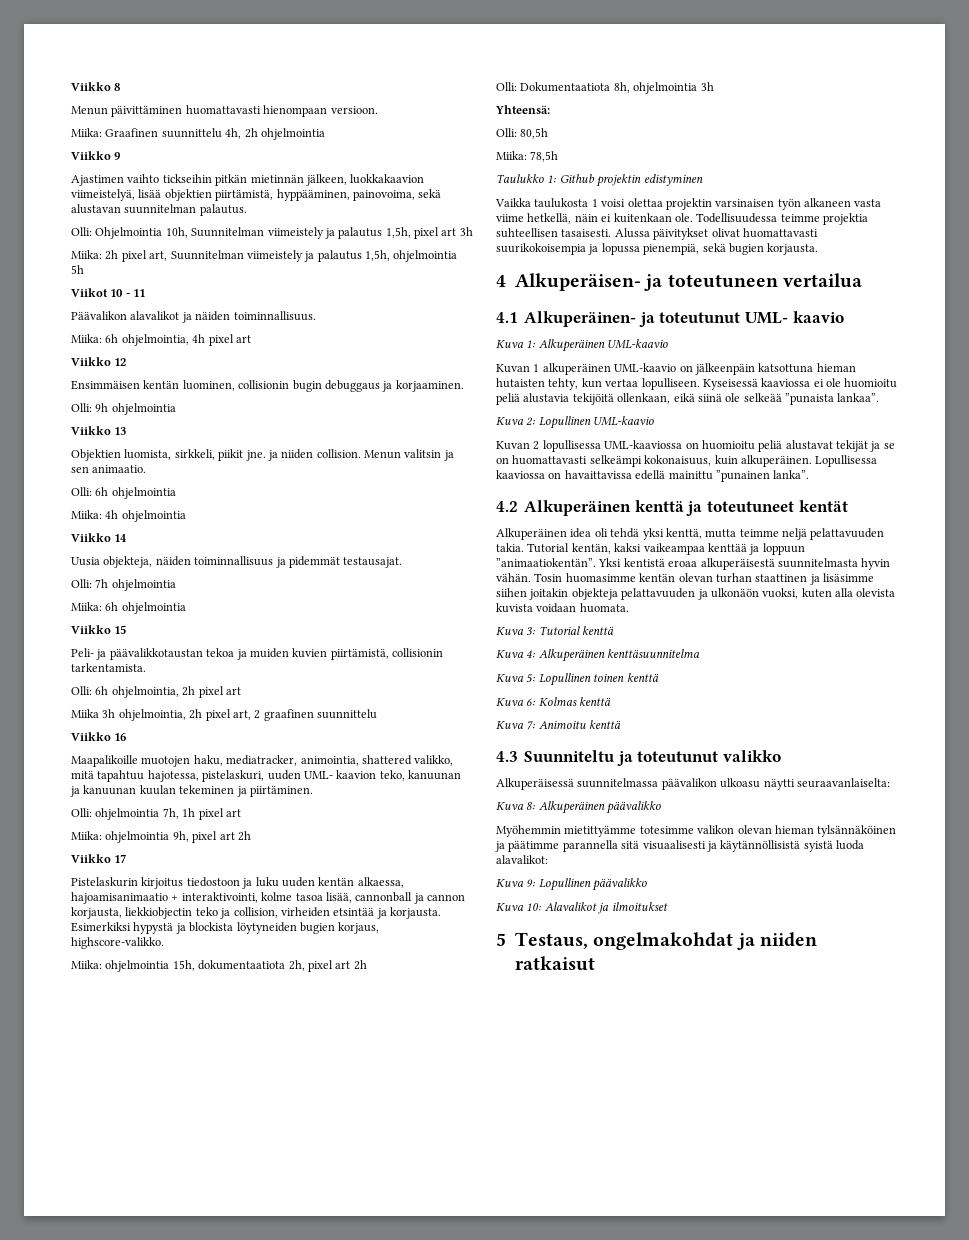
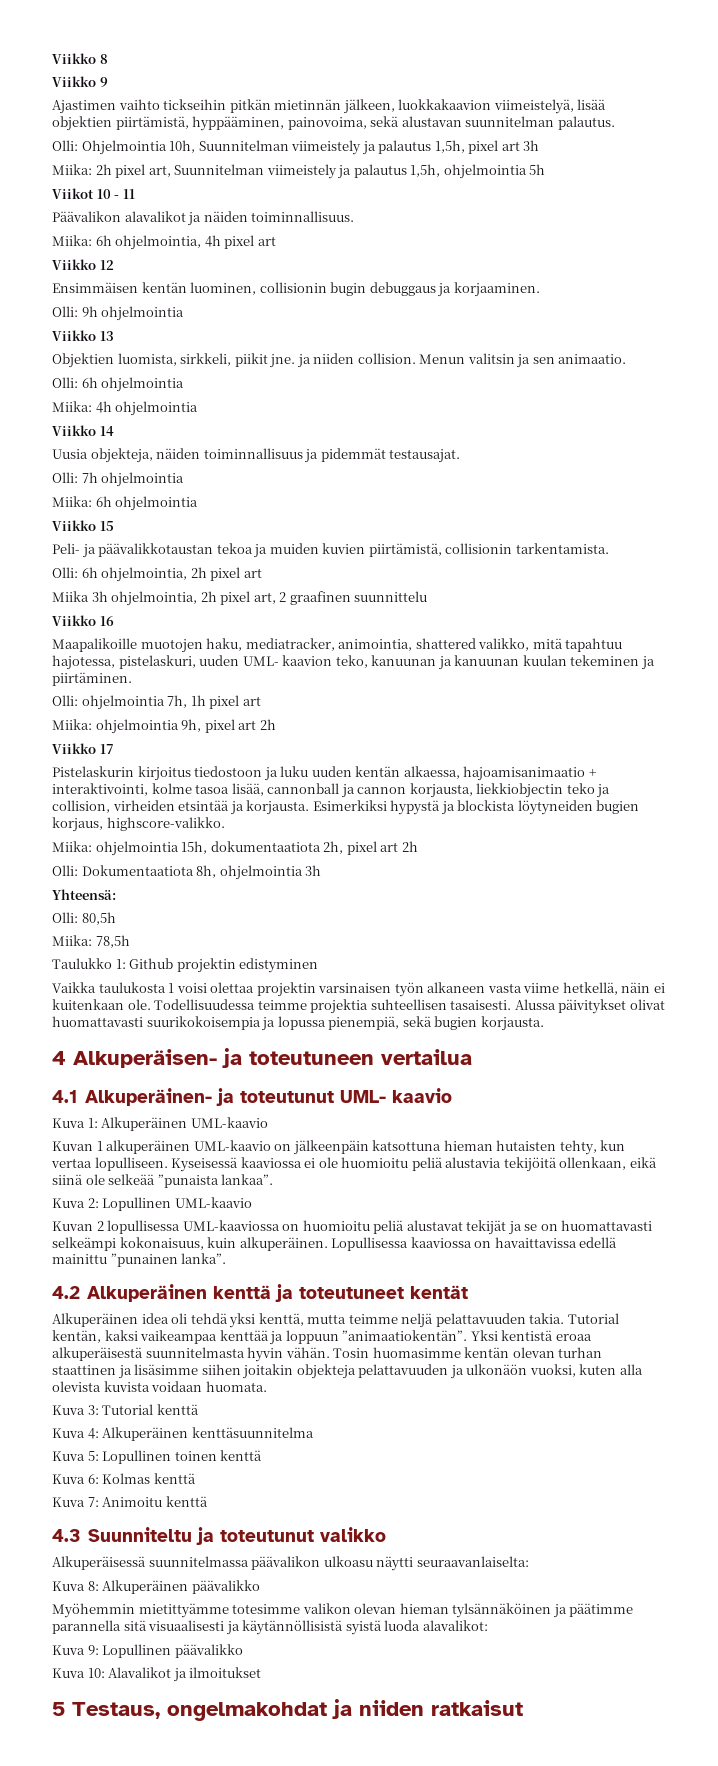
- Menun päivittäminen huomattavasti hienompaan versioon.
- Miika: Graafinen suunnittelu 4h, 2h ohjelmointia

